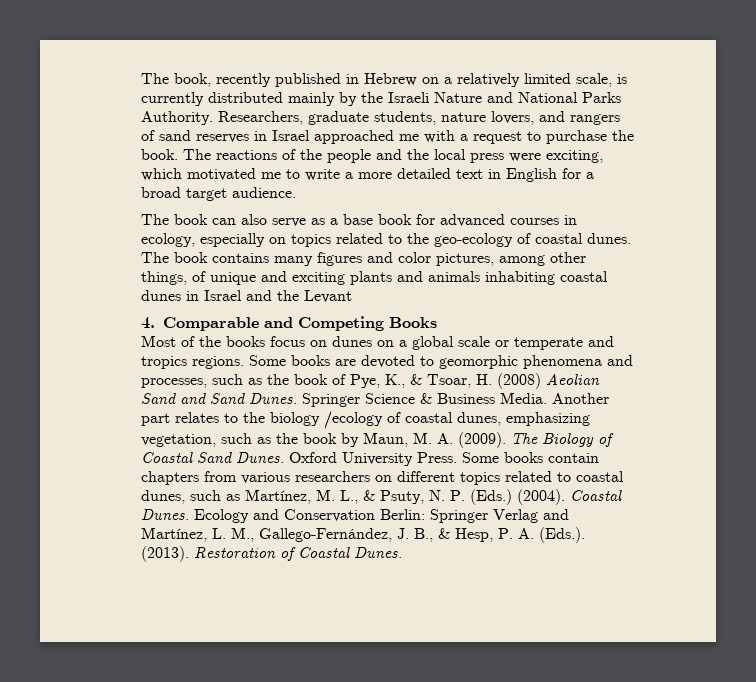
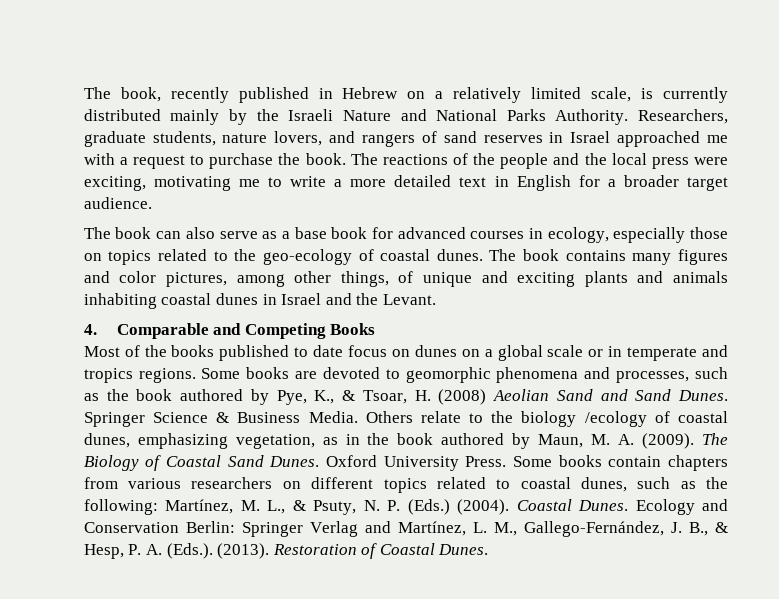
- The reactions of the people and the local press were exciting, which motivated me to write a more detailed text in English for a broad target audience.
+ The reactions of the people and the local press were exciting, motivating me to write a more detailed text in English for a broader target audience.
- The book can also serve as a base book for advanced courses in ecology, especially on topics related to the geo-ecology of coastal dunes.
+ The book can also serve as a base book for advanced courses in ecology, especially those on topics related to the geo-ecology of coastal dunes.
- The book contains many figures and color pictures, among other things, of unique and exciting plants and animals inhabiting coastal dunes in Israel and the Levant
+ The book contains many figures and color pictures, among other things, of unique and exciting plants and animals inhabiting coastal dunes in Israel and the Levant.
- Most of the books focus on dunes on a global scale or temperate and tropics regions.
+ Most of the books published to date focus on dunes on a global scale or in temperate and tropics regions.
- Some books are devoted to geomorphic phenomena and processes, such as the book of Pye, K., & Tsoar, H. (2008) Aeolian Sand and Sand Dunes.
+ Some books are devoted to geomorphic phenomena and processes, such as the book authored by Pye, K., & Tsoar, H. (2008) Aeolian Sand and Sand Dunes.
- Another part relates to the biology /ecology of coastal dunes, emphasizing vegetation, such as the book by Maun, M. A. (2009).
+ Others relate to the biology /ecology of coastal dunes, emphasizing vegetation, as in the book authored by Maun, M. A. (2009).
- Some books contain chapters from various researchers on different topics related to coastal dunes, such as Martínez, M. L., & Psuty, N. P. (Eds.) (2004).
+ Some books contain chapters from various researchers on different topics related to coastal dunes, such as the following: Martínez, M. L., & Psuty, N. P. (Eds.) (2004).

